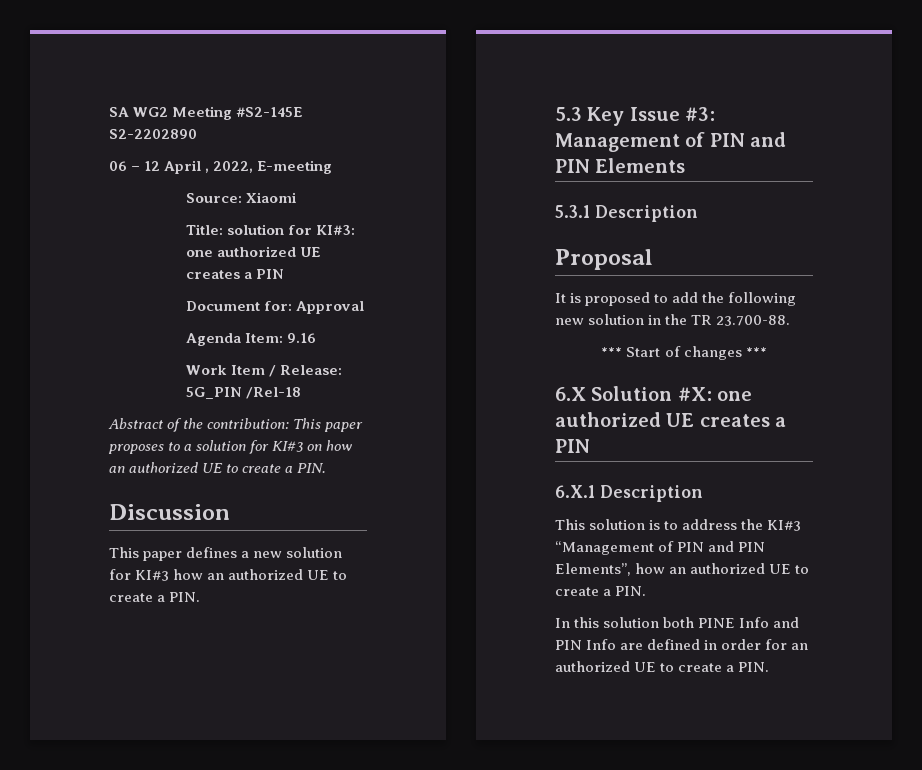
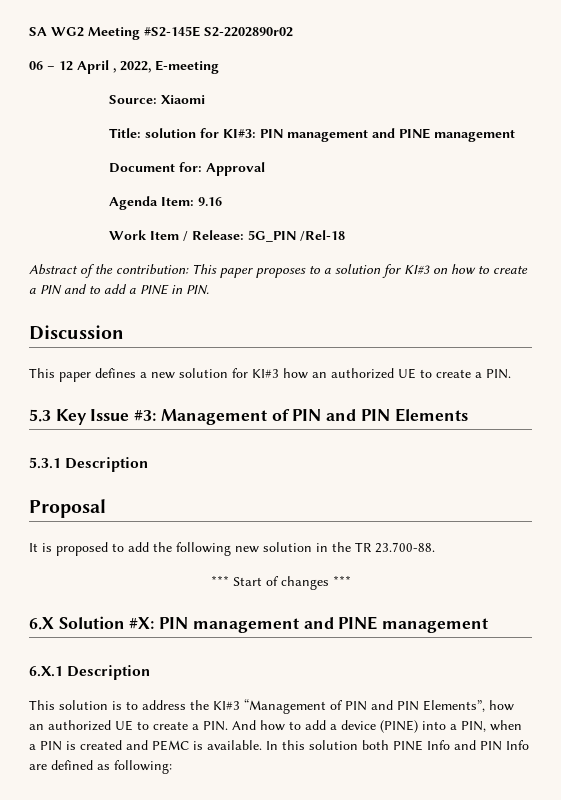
- SA WG2 Meeting #S2-145E S2-2202890
+ SA WG2 Meeting #S2-145E S2-2202890r02
- Title: solution for KI#3: one authorized UE creates a PIN
+ Title: solution for KI#3: PIN management and PINE management
- Abstract of the contribution: This paper proposes to a solution for KI#3 on how an authorized UE to create a PIN.
+ Abstract of the contribution: This paper proposes to a solution for KI#3 on how to create a PIN and to add a PINE in PIN.
- 6.X Solution #X: one authorized UE creates a PIN
+ 6.X Solution #X: PIN management and PINE management
- This solution is to address the KI#3 “Management of PIN and PIN Elements”, how an authorized UE to create a PIN.
- In this solution both PINE Info and PIN Info are defined in order for an authorized UE to create a PIN.
+ This solution is to address the KI#3 “Management of PIN and PIN Elements”, how an authorized UE to create a PIN. And how to add a device (PINE) into a PIN, when a PIN is created and PEMC is available. In this solution both PINE Info and PIN Info are defined as following:

